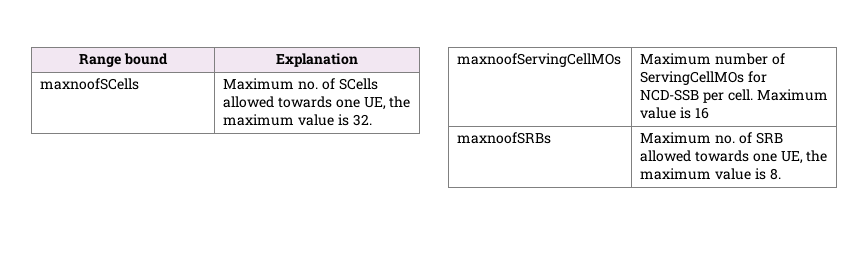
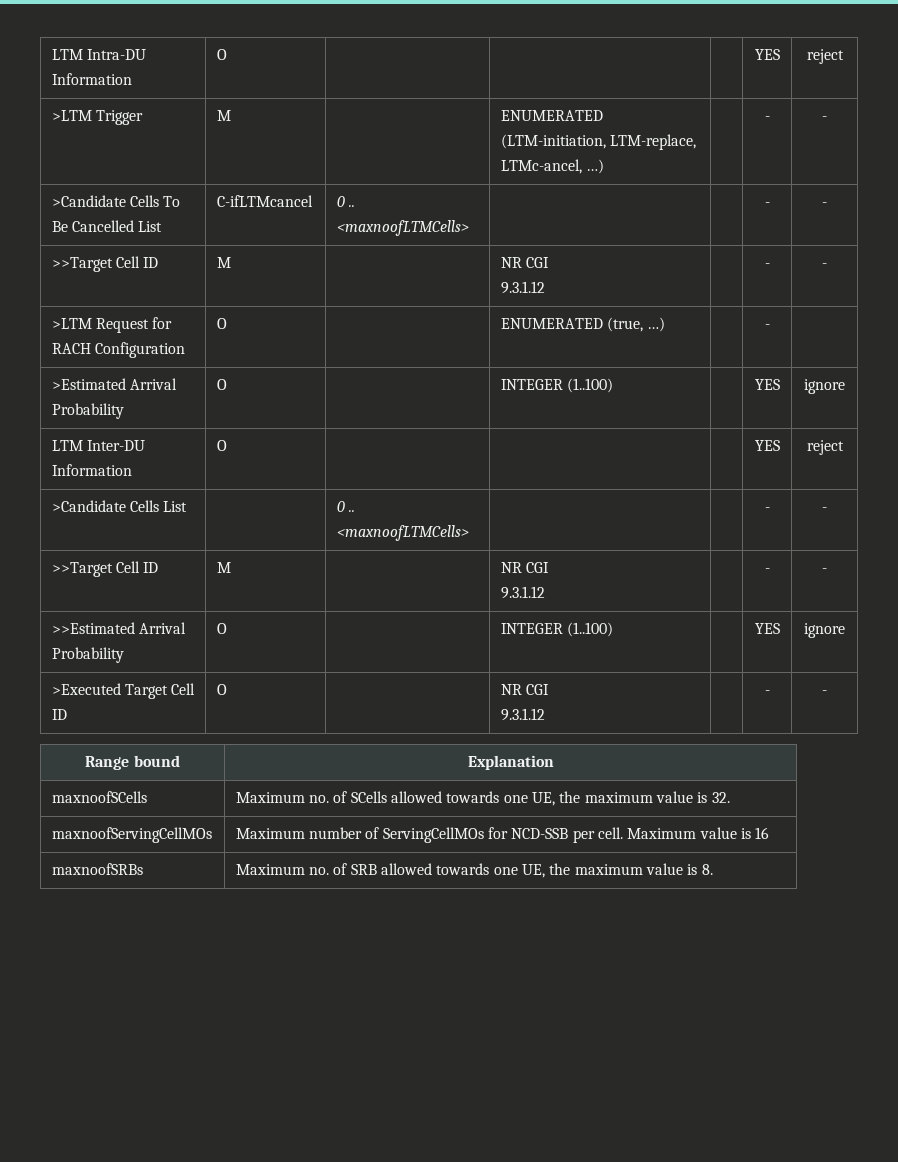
+ LTM Intra-DU Information | O | | | | YES | reject
+ >LTM Trigger | M | | ENUMERATED (LTM-initiation, LTM-replace, LTMc-ancel, …) | | - | -
+ >Candidate Cells To Be Cancelled List | C-ifLTMcancel | 0 .. <maxnoofLTMCells> | | | - | -
+ >>Target Cell ID | M | | NR CGI
+ 9.3.1.12 | | - | -
+ >LTM Request for RACH Configuration | O | | ENUMERATED (true, …) | | - |
+ >Estimated Arrival Probability | O | | INTEGER (1..100) | | YES | ignore
+ LTM Inter-DU Information | O | | | | YES | reject
+ >Candidate Cells List | | 0 .. <maxnoofLTMCells> | | | - | -
+ >>Target Cell ID | M | | NR CGI
+ 9.3.1.12 | | - | -
+ >>Estimated Arrival Probability | O | | INTEGER (1..100) | | YES | ignore
+ >Executed Target Cell ID | O | | NR CGI
+ 9.3.1.12 | | - | -

